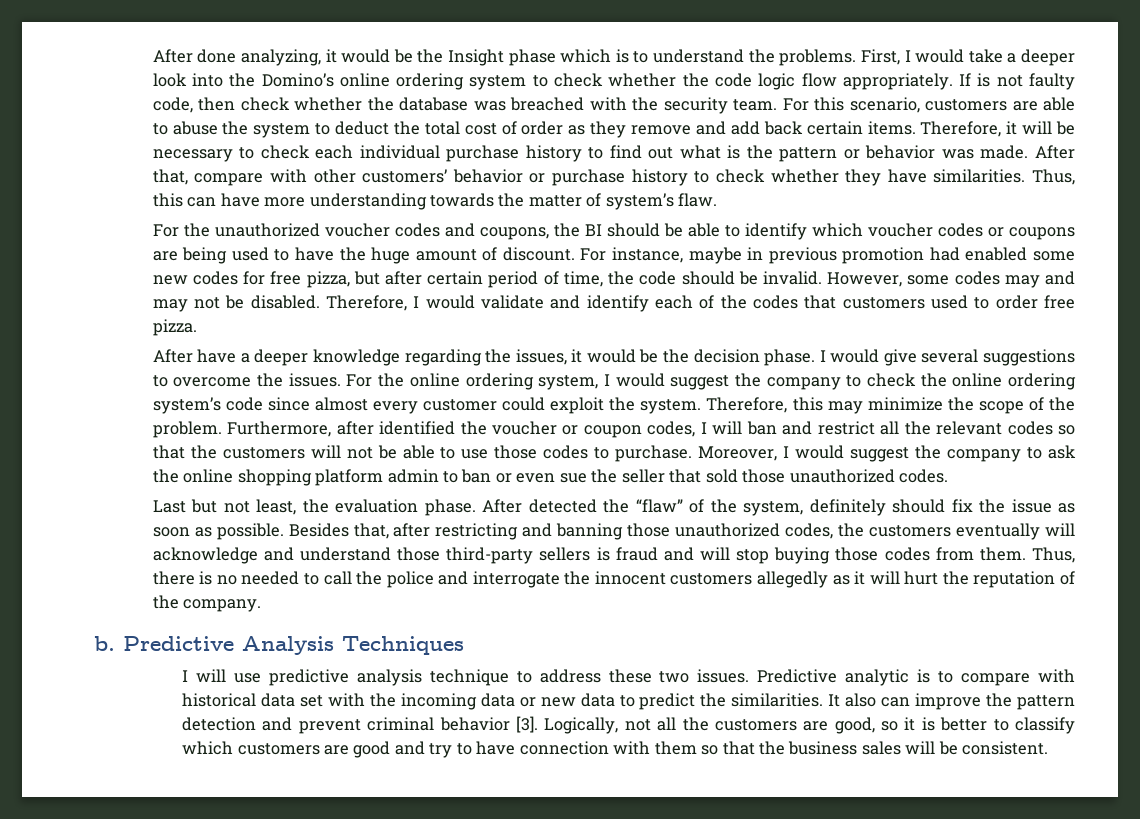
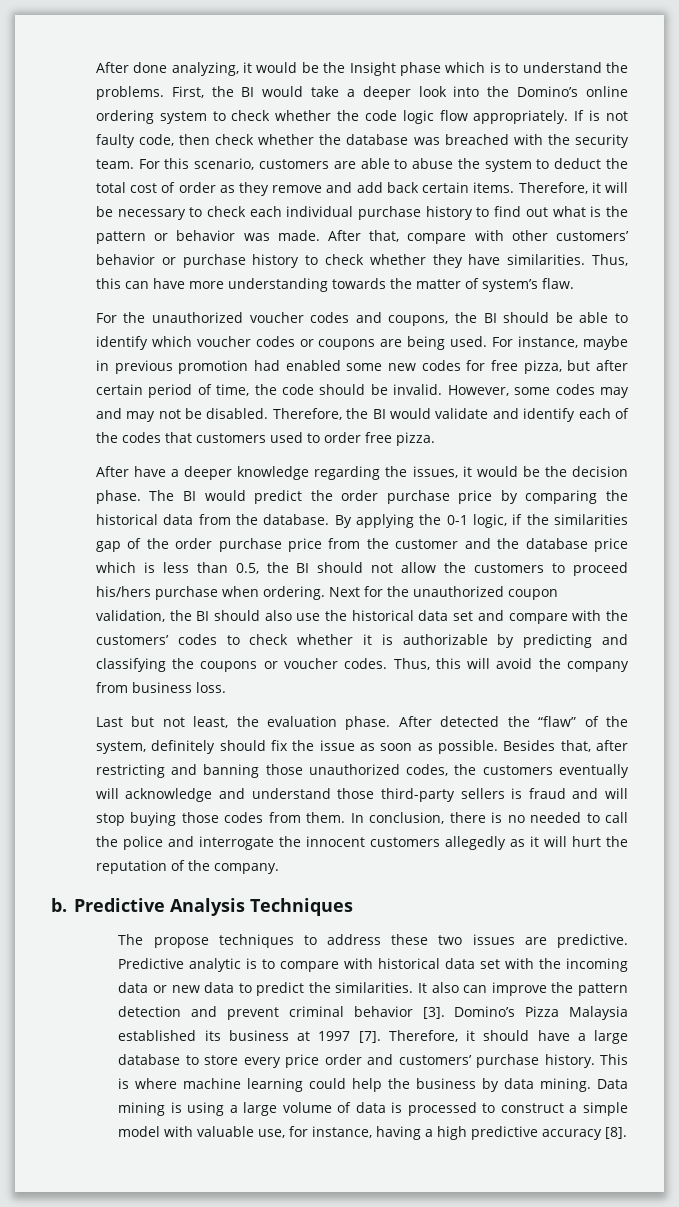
- First, I would take a deeper look into the Domino’s online ordering system to check whether the code logic flow appropriately.
+ First, the BI would take a deeper look into the Domino’s online ordering system to check whether the code logic flow appropriately.
- For the unauthorized voucher codes and coupons, the BI should be able to identify which voucher codes or coupons are being used to have the huge amount of discount.
+ For the unauthorized voucher codes and coupons, the BI should be able to identify which voucher codes or coupons are being used.
- Therefore, I would validate and identify each of the codes that customers used to order free pizza.
+ Therefore, the BI would validate and identify each of the codes that customers used to order free pizza.
- I would give several suggestions to overcome the issues. For the online ordering system, I would suggest the company to check the online ordering system’s code since almost every customer could exploit the system. Therefore, this may minimize the scope of the problem. Furthermore, after identified the voucher or coupon codes, I will ban and restrict all the relevant codes so that the customers will not be able to use those codes to purchase. Moreover, I would suggest the company to ask the online shopping platform admin to ban or even sue the seller that sold those unauthorized codes.
+ The BI would predict the order purchase price by comparing the historical data from the database. By applying the 0-1 logic, if the similarities gap of the order purchase price from the customer and the database price which is less than 0.5, the BI should not allow the customers to proceed his/hers purchase when ordering. Next for the unauthorized coupon validation, the BI should also use the historical data set and compare with the customers’ codes to check whether it is authorizable by predicting and classifying the coupons or voucher codes. Thus, this will avoid the company from business loss.
- Thus, there is no needed to call the police and interrogate the innocent customers allegedly as it will hurt the reputation of the company.
+ In conclusion, there is no needed to call the police and interrogate the innocent customers allegedly as it will hurt the reputation of the company.
- I will use predictive analysis technique to address these two issues.
+ The propose techniques to address these two issues are predictive.
- Logically, not all the customers are good, so it is better to classify which customers are good and try to have connection with them so that the business sales will be consistent.
+ Domino’s Pizza Malaysia established its business at 1997 [7]. Therefore, it should have a large database to store every price order and customers’ purchase history. This is where machine learning could help the business by data mining. Data mining is using a large volume of data is processed to construct a simple model with valuable use, for instance, having a high predictive accuracy [8].

